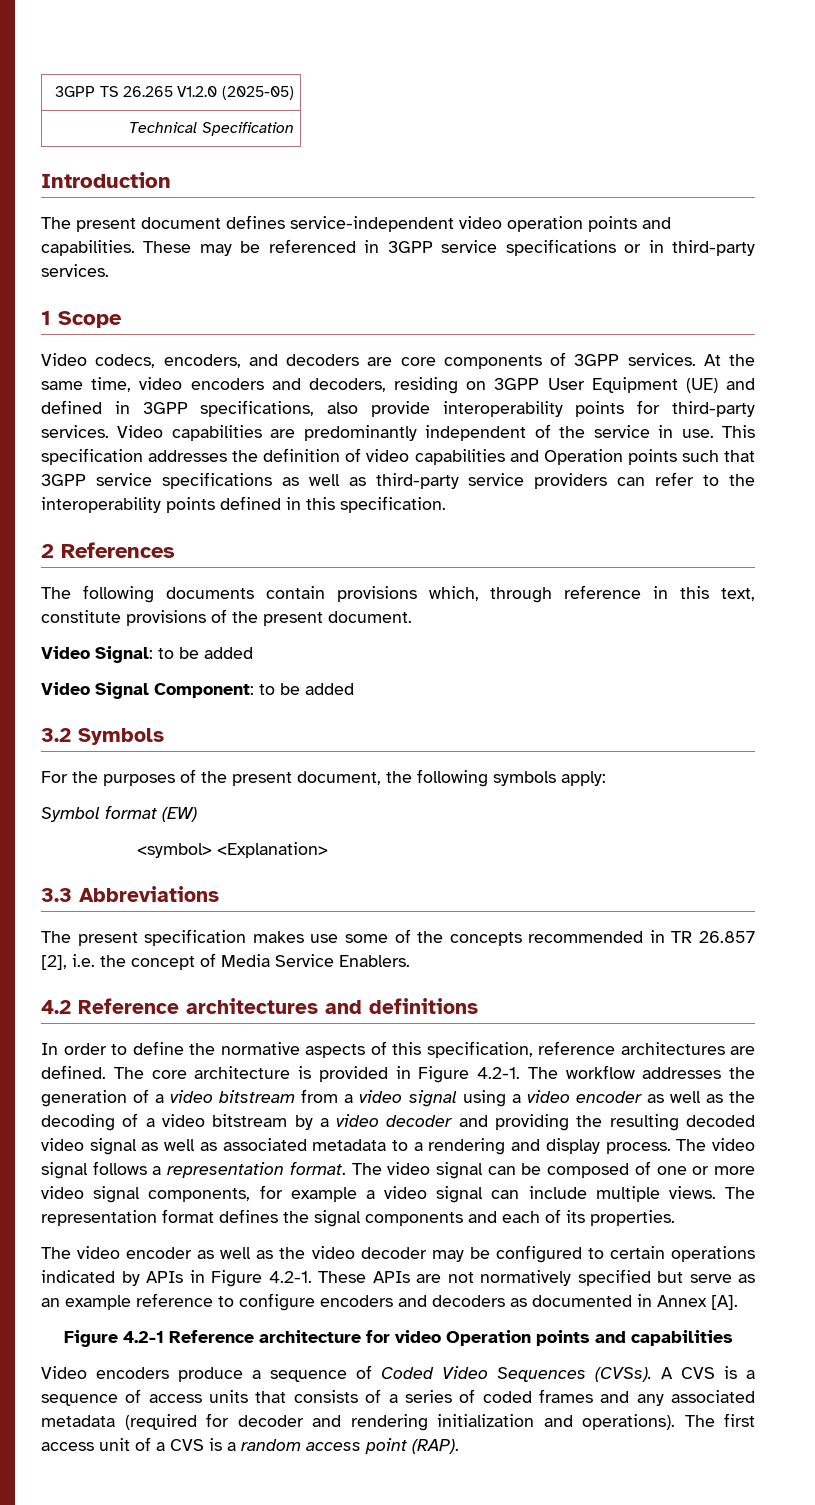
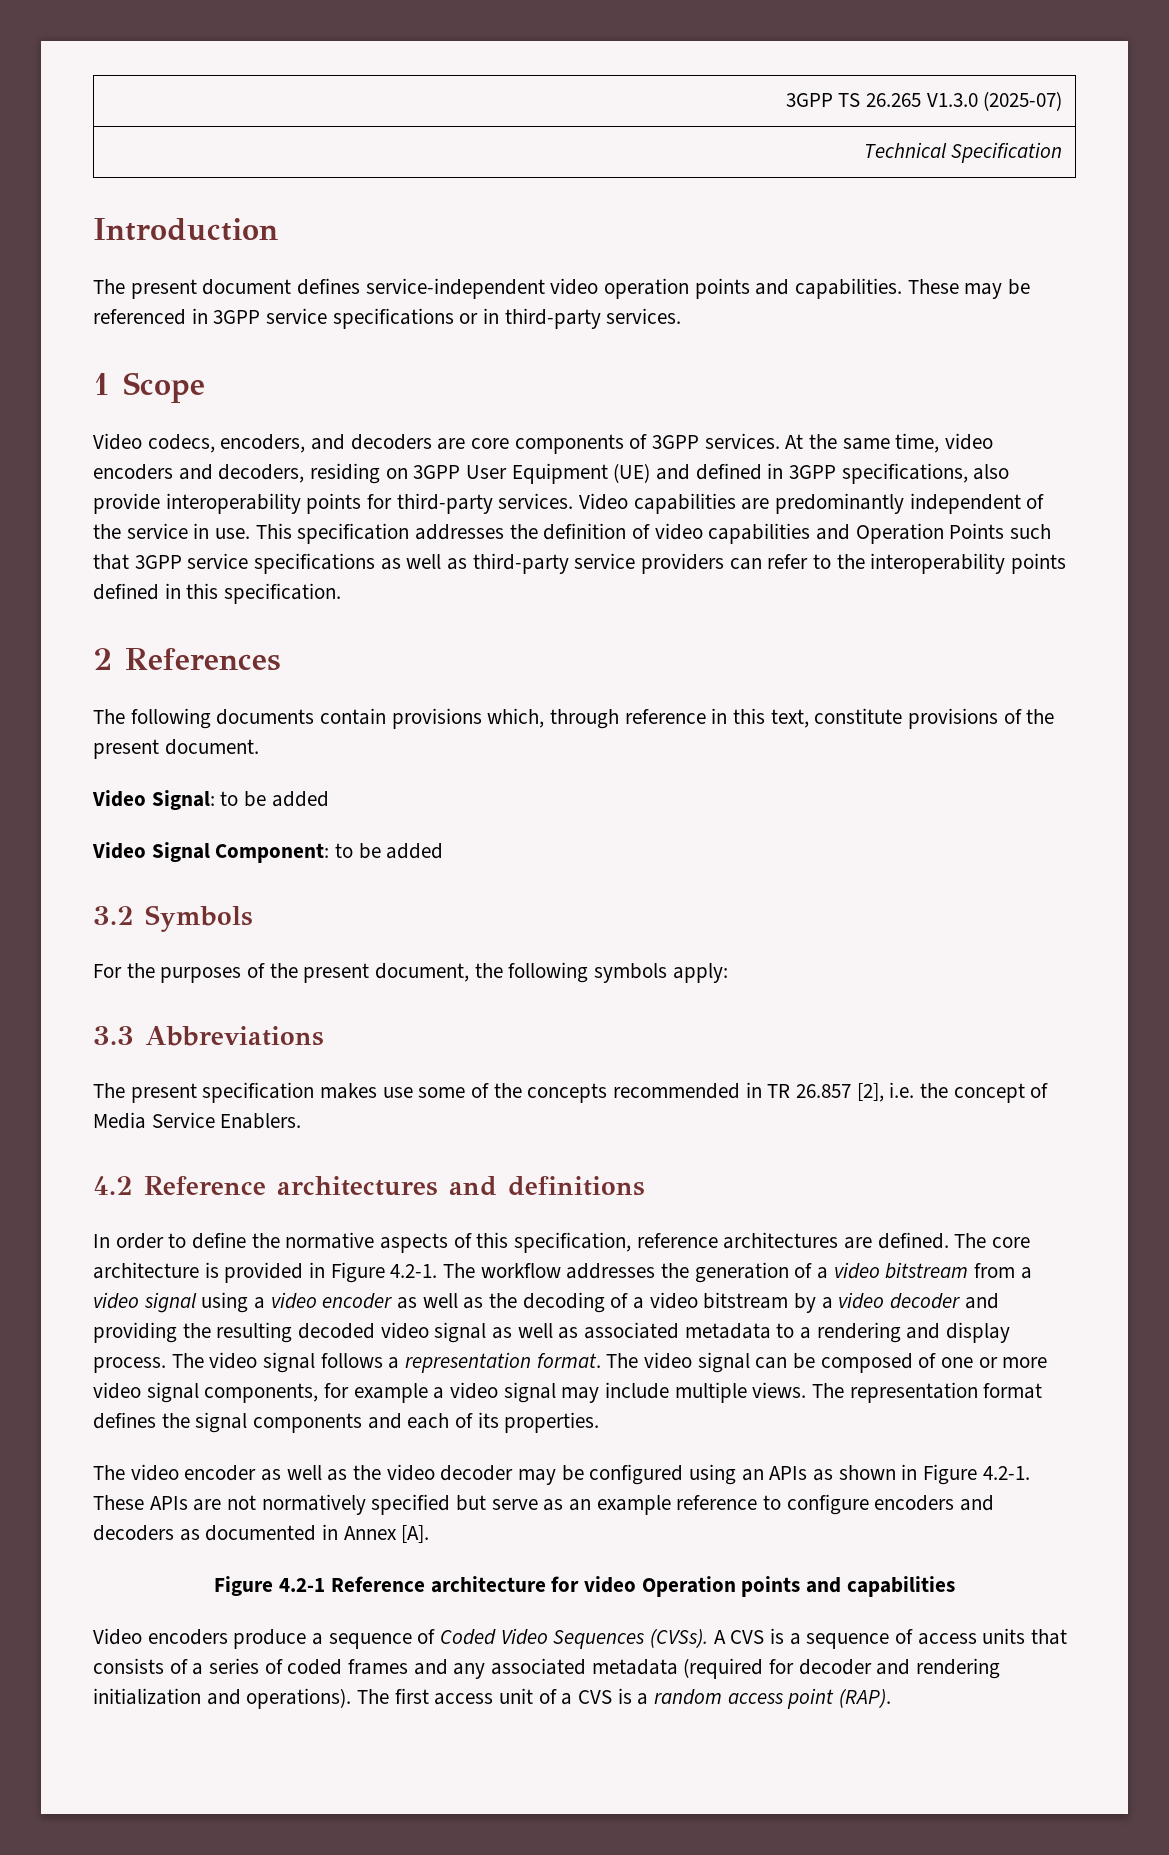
- 3GPP TS 26.265 V1.2.0 (2025-05)
+ 3GPP TS 26.265 V1.3.0 (2025-07)
- This specification addresses the definition of video capabilities and Operation points such that 3GPP service specifications as well as third-party service providers can refer to the interoperability points defined in this specification.
+ This specification addresses the definition of video capabilities and Operation Points such that 3GPP service specifications as well as third-party service providers can refer to the interoperability points defined in this specification.
- Symbol format (EW)
- <symbol> <Explanation>
- The video signal can be composed of one or more video signal components, for example a video signal can include multiple views.
+ The video signal can be composed of one or more video signal components, for example a video signal may include multiple views.
- The video encoder as well as the video decoder may be configured to certain operations indicated by APIs in Figure 4.2-1. These APIs are not normatively specified but serve as an example reference to configure encoders and decoders as documented in Annex [A].
+ The video encoder as well as the video decoder may be configured using an APIs as shown in Figure 4.2-1. These APIs are not normatively specified but serve as an example reference to configure encoders and decoders as documented in Annex [A].

